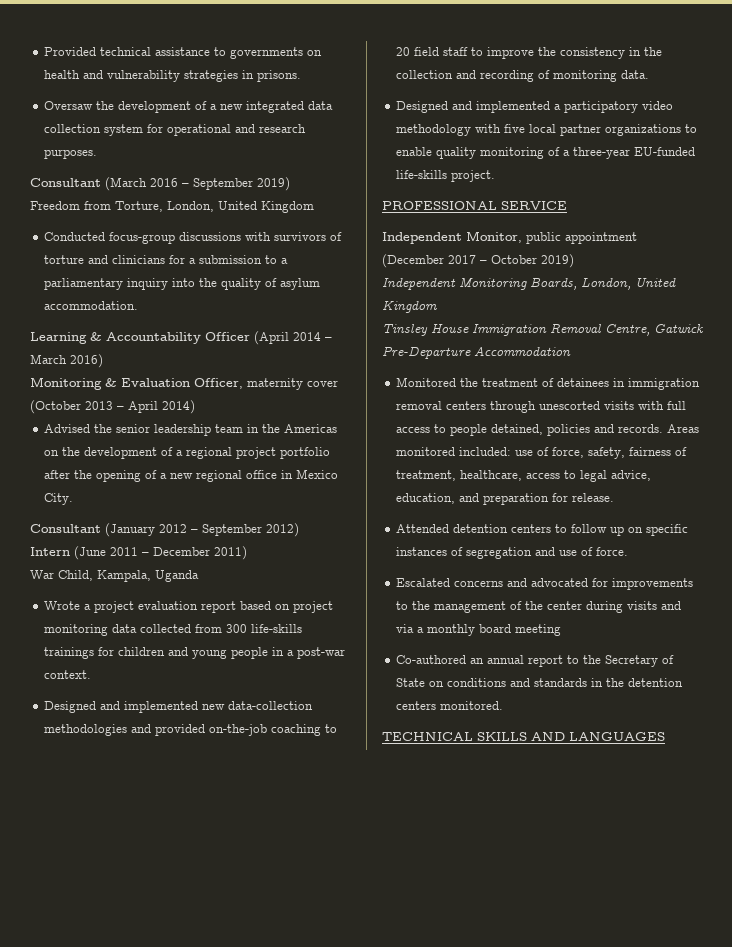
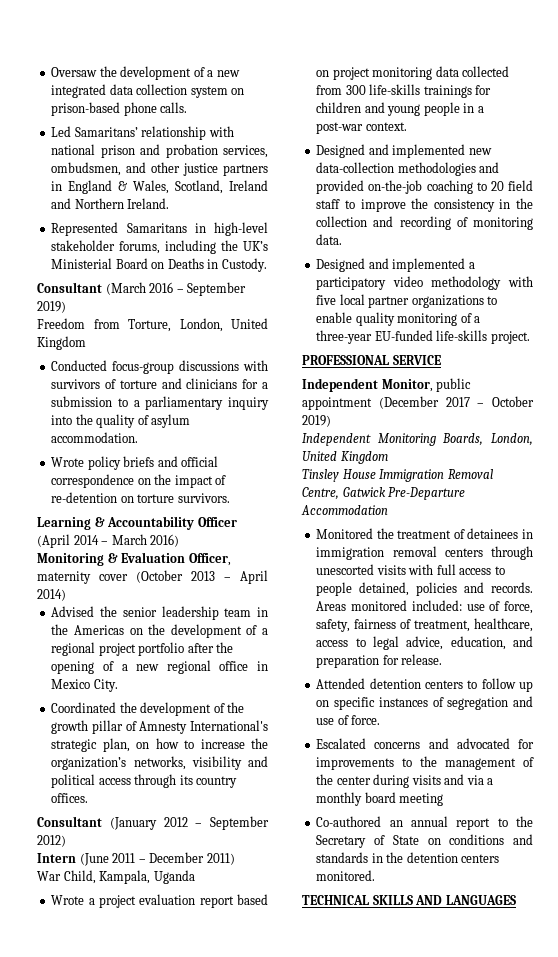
- Provided technical assistance to governments on health and vulnerability strategies in prisons.
- Oversaw the development of a new integrated data collection system for operational and research purposes.
+ Oversaw the development of a new integrated data collection system on prison-based phone calls.
+ Led Samaritans’ relationship with national prison and probation services, ombudsmen, and other justice partners in England & Wales, Scotland, Ireland and Northern Ireland.
+ Represented Samaritans in high-level stakeholder forums, including the UK’s Ministerial Board on Deaths in Custody.
+ Wrote policy briefs and official correspondence on the impact of re-detention on torture survivors.
+ Coordinated the development of the growth pillar of Amnesty International's strategic plan, on how to increase the organization’s networks, visibility and political access through its country offices.

